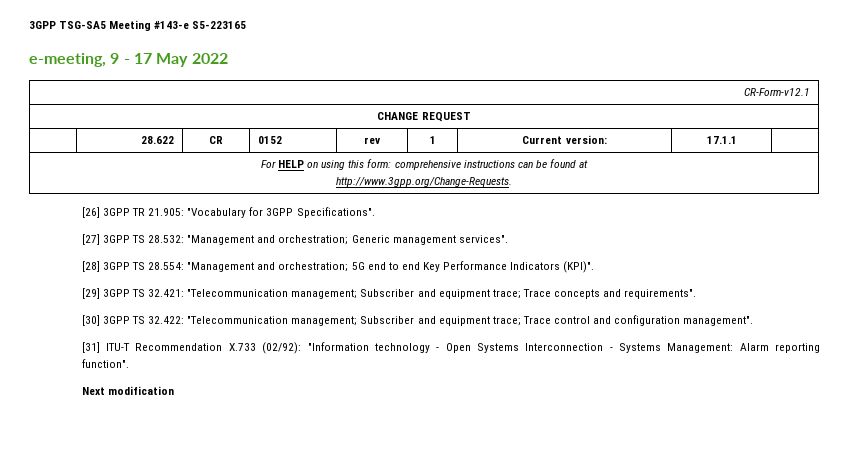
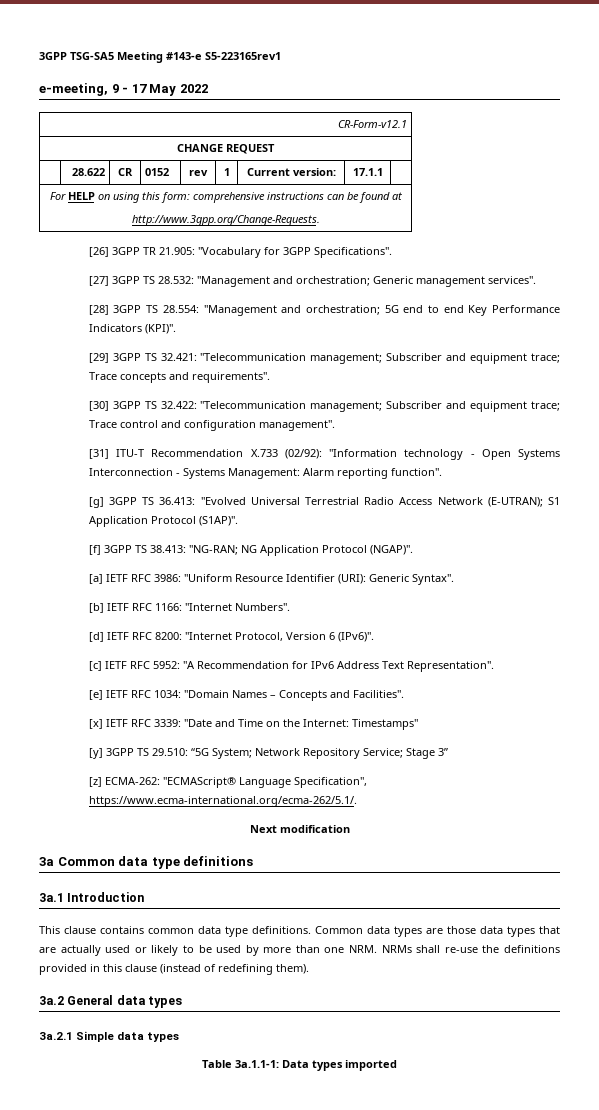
- 3GPP TSG-SA5 Meeting #143-e S5-223165
+ 3GPP TSG-SA5 Meeting #143-e S5-223165rev1
+ [g] 3GPP TS 36.413: "Evolved Universal Terrestrial Radio Access Network (E-UTRAN); S1 Application Protocol (S1AP)".
+ [f] 3GPP TS 38.413: "NG-RAN; NG Application Protocol (NGAP)".
+ [a] IETF RFC 3986: "Uniform Resource Identifier (URI): Generic Syntax".
+ [b] IETF RFC 1166: "Internet Numbers".
+ [d] IETF RFC 8200: "Internet Protocol, Version 6 (IPv6)".
+ [c] IETF RFC 5952: "A Recommendation for IPv6 Address Text Representation".
+ [e] IETF RFC 1034: "Domain Names – Concepts and Facilities".
+ [x] IETF RFC 3339: "Date and Time on the Internet: Timestamps"
+ [y] 3GPP TS 29.510: “5G System; Network Repository Service; Stage 3”
+ [z] ECMA-262: "ECMAScript® Language Specification", https://www.ecma-international.org/ecma-262/5.1/.
  Next modification
+ 3a Common data type definitions
+ 3a.1 Introduction
+ This clause contains common data type definitions. Common data types are those data types that are actually used or likely to be used by more than one NRM. NRMs shall re-use the definitions provided in this clause (instead of redefining them).
+ 3a.2 General data types
+ 3a.2.1 Simple data types
+ Table 3a.1.1-1: Data types imported

